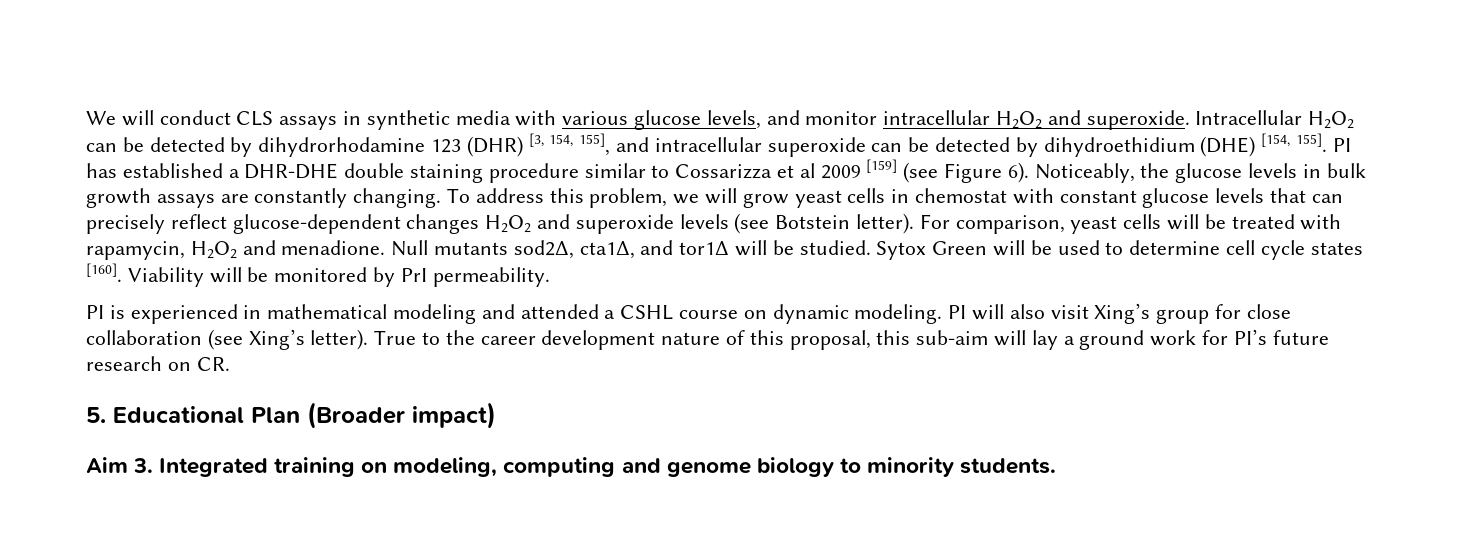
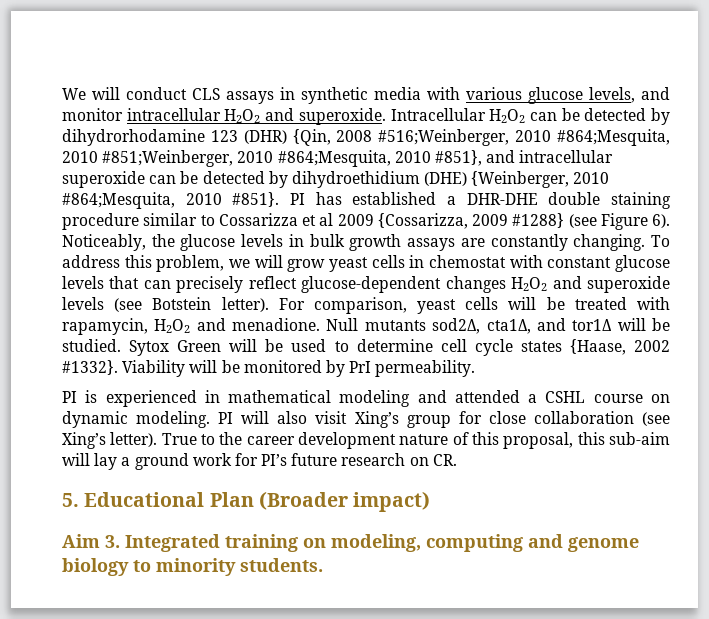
- Intracellular H2O2 can be detected by dihydrorhodamine 123 (DHR) [3, 154, 155], and intracellular superoxide can be detected by dihydroethidium (DHE) [154, 155].
+ Intracellular H2O2 can be detected by dihydrorhodamine 123 (DHR) {Qin, 2008 #516;Weinberger, 2010 #864;Mesquita, 2010 #851;Weinberger, 2010 #864;Mesquita, 2010 #851}, and intracellular superoxide can be detected by dihydroethidium (DHE) {Weinberger, 2010 #864;Mesquita, 2010 #851}.
- PI has established a DHR-DHE double staining procedure similar to Cossarizza et al 2009 [159] (see Figure 6).
+ PI has established a DHR-DHE double staining procedure similar to Cossarizza et al 2009 {Cossarizza, 2009 #1288} (see Figure 6).
- Sytox Green will be used to determine cell cycle states [160].
+ Sytox Green will be used to determine cell cycle states {Haase, 2002 #1332}.

